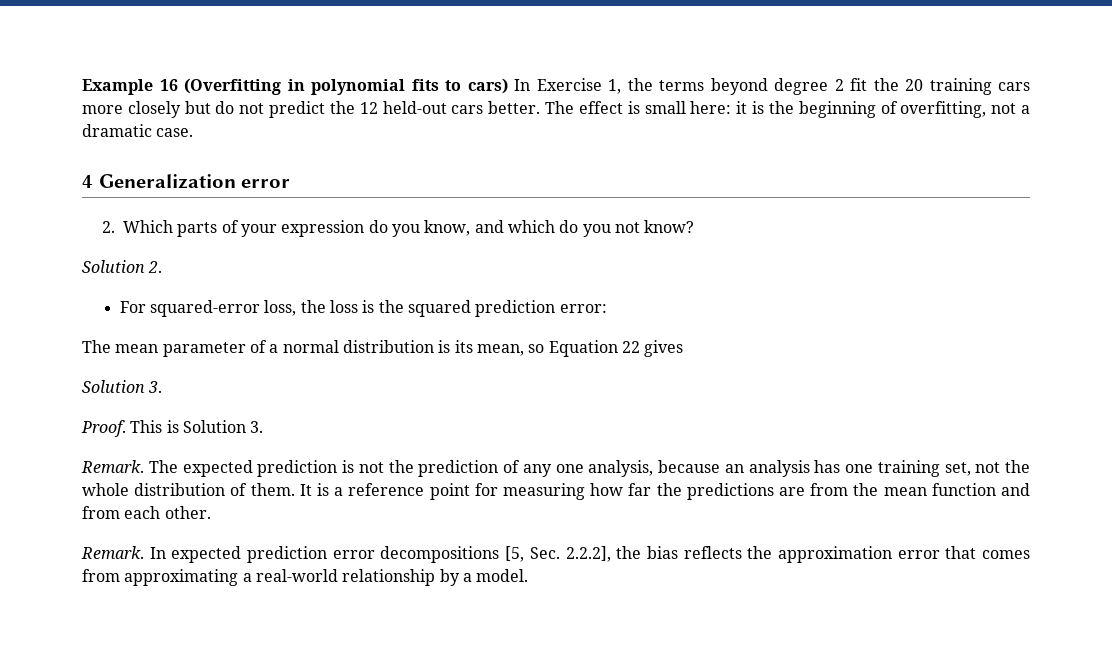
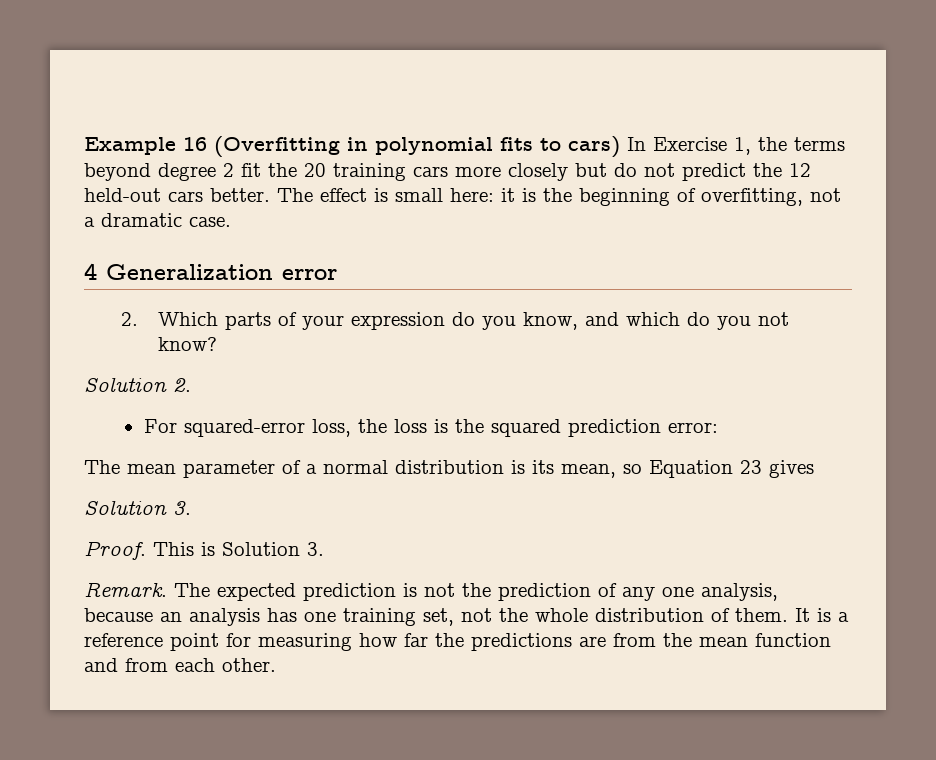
- The mean parameter of a normal distribution is its mean, so Equation 22 gives
+ The mean parameter of a normal distribution is its mean, so Equation 23 gives
- Remark. In expected prediction error decompositions [5, Sec. 2.2.2], the bias reflects the approximation error that comes from approximating a real-world relationship by a model.

